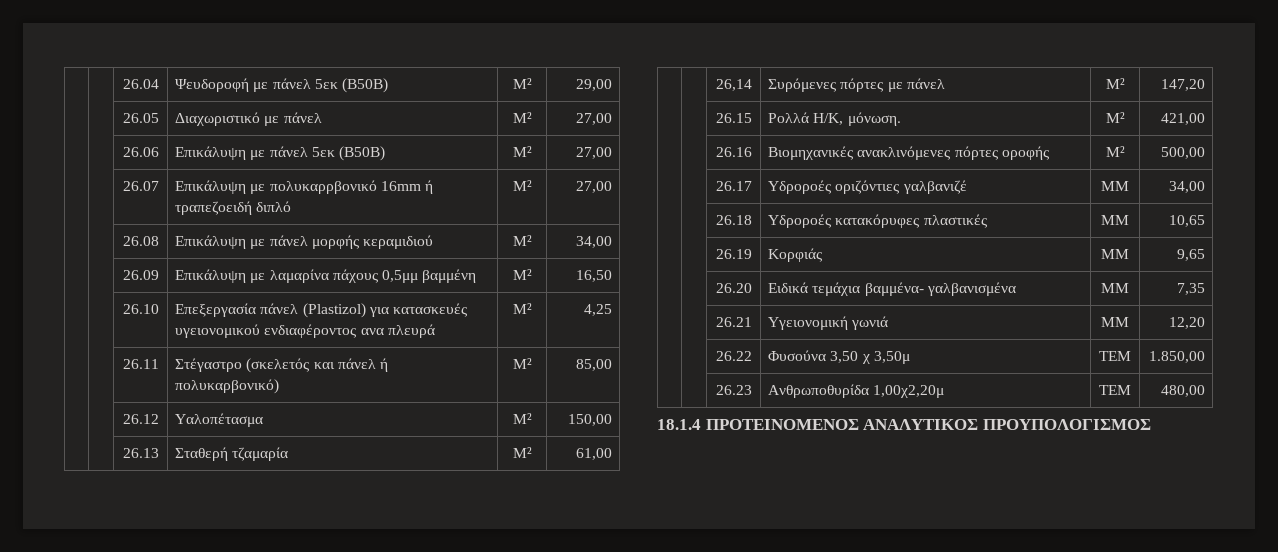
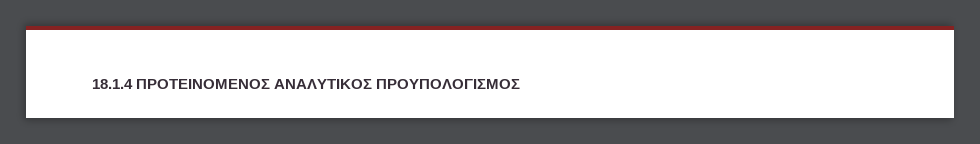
- | | 26.04 | Ψευδοροφή με πάνελ 5εκ (Β50Β) | Μ² | 29,00
- | | 26.05 | Διαχωριστικό με πάνελ | Μ² | 27,00
- | | 26.06 | Επικάλυψη με πάνελ 5εκ (Β50Β) | Μ² | 27,00
- | | 26.07 | Επικάλυψη με πολυκαρρβονικό 16mm ή τραπεζοειδή διπλό | Μ² | 27,00
- | | 26.08 | Επικάλυψη με πάνελ μορφής κεραμιδιού | Μ² | 34,00
- | | 26.09 | Επικάλυψη με λαμαρίνα πάχους 0,5μμ βαμμένη | Μ² | 16,50
- | | 26.10 | Επεξεργασία πάνελ (Plastizol) για κατασκευές υγειονομικού ενδιαφέροντος ανα πλευρά | Μ² | 4,25
- | | 26.11 | Στέγαστρο (σκελετός και πάνελ ή πολυκαρβονικό) | Μ² | 85,00
- | | 26.12 | Υαλοπέτασμα | Μ² | 150,00
- | | 26.13 | Σταθερή τζαμαρία | Μ² | 61,00
- | | 26,14 | Συρόμενες πόρτες με πάνελ | Μ² | 147,20
- | | 26.15 | Ρολλά Η/Κ, μόνωση. | Μ² | 421,00
- | | 26.16 | Βιομηχανικές ανακλινόμενες πόρτες οροφής | Μ² | 500,00
- | | 26.17 | Υδροροές οριζόντιες γαλβανιζέ | ΜΜ | 34,00
- | | 26.18 | Υδροροές κατακόρυφες πλαστικές | ΜΜ | 10,65
- | | 26.19 | Κορφιάς | ΜΜ | 9,65
- | | 26.20 | Ειδικά τεμάχια βαμμένα- γαλβανισμένα | ΜΜ | 7,35
- | | 26.21 | Υγειονομική γωνιά | ΜΜ | 12,20
- | | 26.22 | Φυσούνα 3,50 χ 3,50μ | ΤΕΜ | 1.850,00
- | | 26.23 | Ανθρωποθυρίδα 1,00χ2,20μ | ΤΕΜ | 480,00

